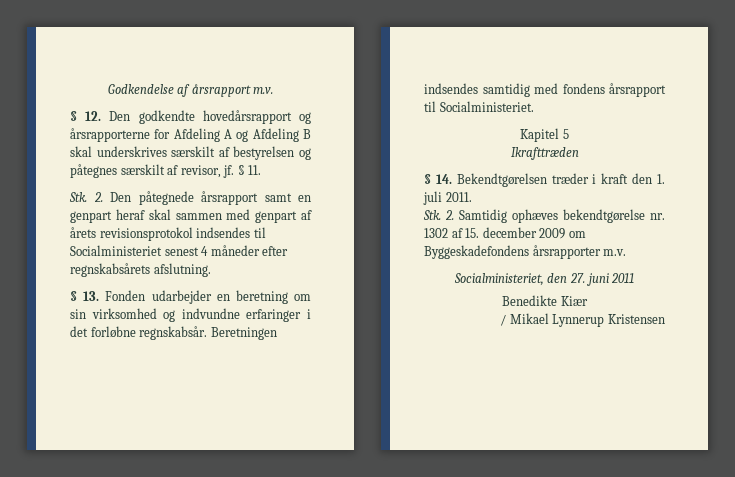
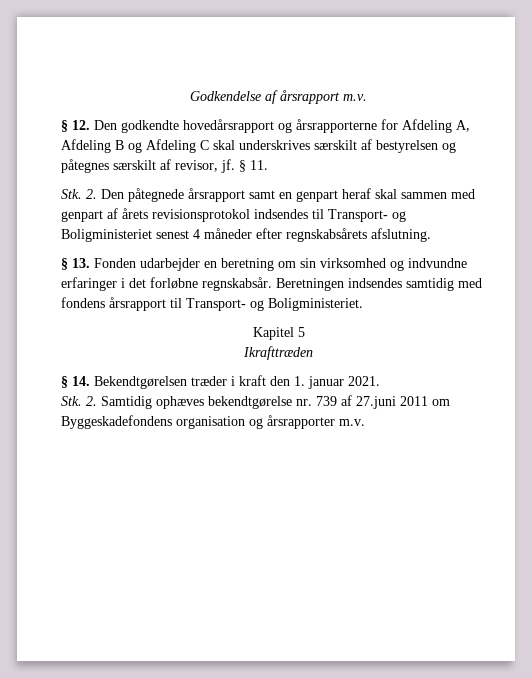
- § 12. Den godkendte hovedårsrapport og årsrapporterne for Afdeling A og Afdeling B skal underskrives særskilt af bestyrelsen og påtegnes særskilt af revisor, jf.
+ § 12. Den godkendte hovedårsrapport og årsrapporterne for Afdeling A, Afdeling B og Afdeling C skal underskrives særskilt af bestyrelsen og påtegnes særskilt af revisor, jf.
- Stk. 2. Den påtegnede årsrapport samt en genpart heraf skal sammen med genpart af årets revisionsprotokol indsendes til Socialministeriet senest 4 måneder efter regnskabsårets afslutning.
+ Stk. 2. Den påtegnede årsrapport samt en genpart heraf skal sammen med genpart af årets revisionsprotokol indsendes til Transport- og Boligministeriet senest 4 måneder efter regnskabsårets afslutning.
- Beretningen indsendes samtidig med fondens årsrapport til Socialministeriet.
+ Beretningen indsendes samtidig med fondens årsrapport til Transport- og Boligministeriet.
- § 14. Bekendtgørelsen træder i kraft den 1. juli 2011.
+ § 14. Bekendtgørelsen træder i kraft den 1. januar 2021.
- Stk. 2. Samtidig ophæves bekendtgørelse nr. 1302 af 15. december 2009 om Byggeskadefondens årsrapporter m.v.
- Socialministeriet, den 27. juni 2011
- Benedikte Kiær
- / Mikael Lynnerup Kristensen
+ Stk. 2. Samtidig ophæves bekendtgørelse nr. 739 af 27.juni 2011 om Byggeskadefondens organisation og årsrapporter m.v.

